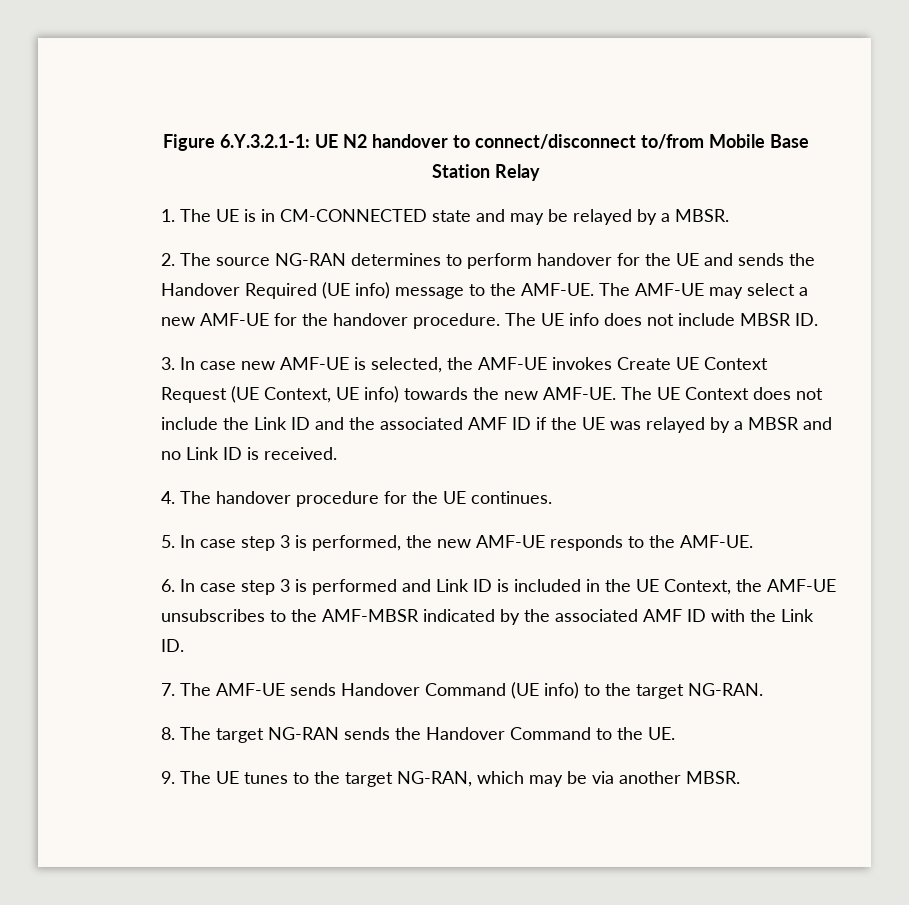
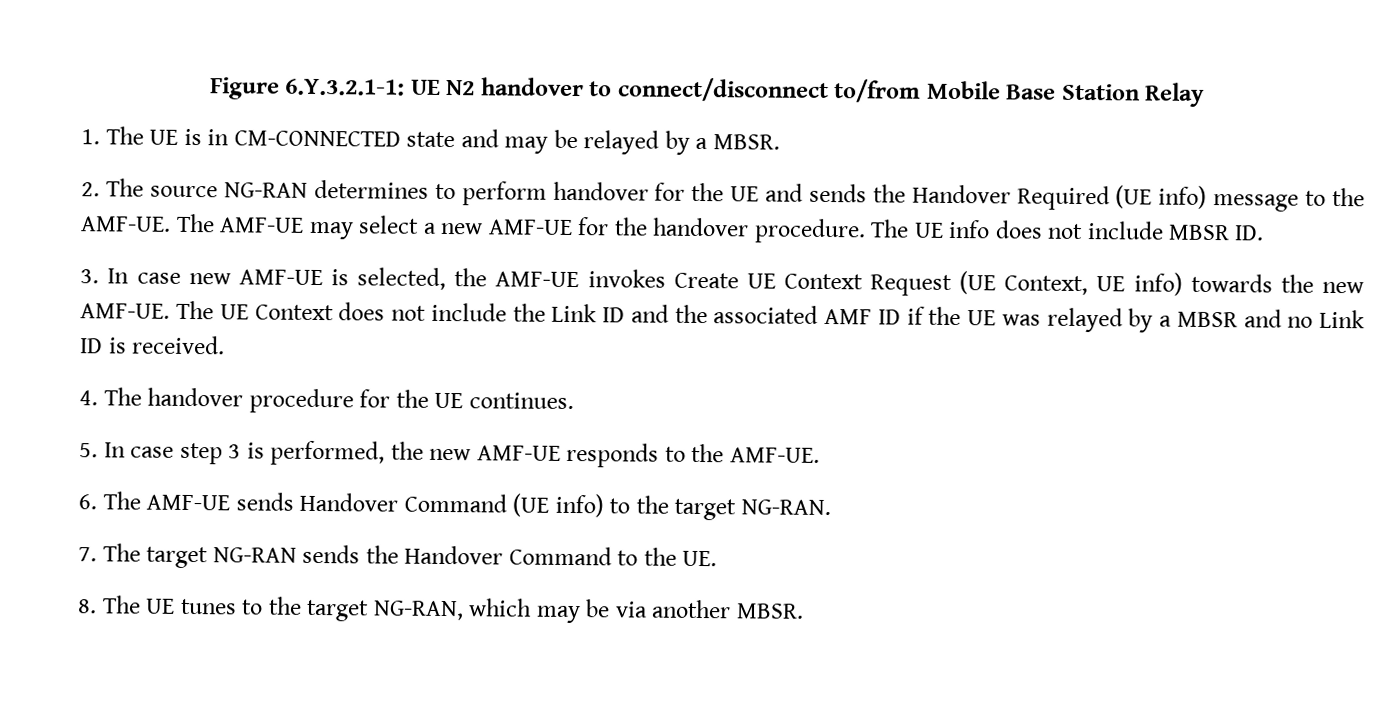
- 6. In case step 3 is performed and Link ID is included in the UE Context, the AMF-UE unsubscribes to the AMF-MBSR indicated by the associated AMF ID with the Link ID.
- 7. The AMF-UE sends Handover Command (UE info) to the target NG-RAN.
+ 6. The AMF-UE sends Handover Command (UE info) to the target NG-RAN.
- 8. The target NG-RAN sends the Handover Command to the UE.
+ 7. The target NG-RAN sends the Handover Command to the UE.
- 9. The UE tunes to the target NG-RAN, which may be via another MBSR.
+ 8. The UE tunes to the target NG-RAN, which may be via another MBSR.

